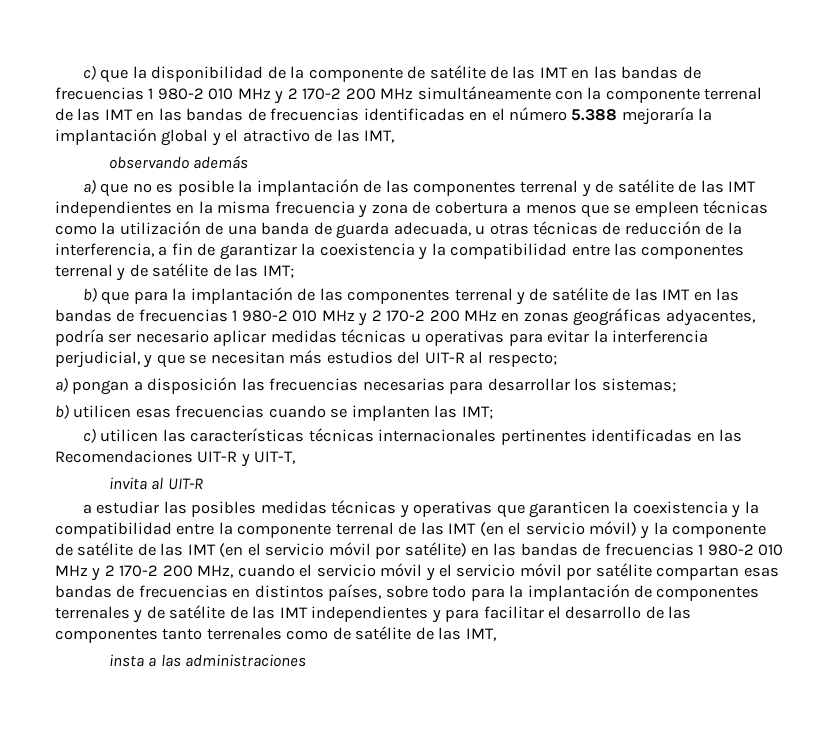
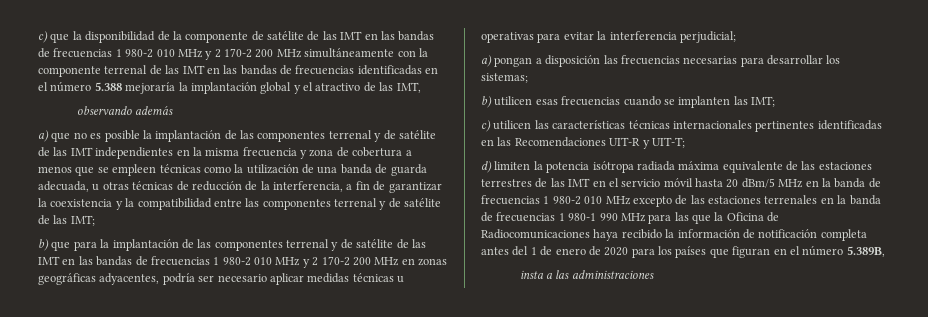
- b) que para la implantación de las componentes terrenal y de satélite de las IMT en las bandas de frecuencias 1 980-2 010 MHz y 2 170-2 200 MHz en zonas geográficas adyacentes, podría ser necesario aplicar medidas técnicas u operativas para evitar la interferencia perjudicial, y que se necesitan más estudios del UIT-R al respecto;
+ b) que para la implantación de las componentes terrenal y de satélite de las IMT en las bandas de frecuencias 1 980-2 010 MHz y 2 170-2 200 MHz en zonas geográficas adyacentes, podría ser necesario aplicar medidas técnicas u operativas para evitar la interferencia perjudicial;
- c) utilicen las características técnicas internacionales pertinentes identificadas en las Recomendaciones UIT-R y UIT-T,
- invita al UIT-R
- a estudiar las posibles medidas técnicas y operativas que garanticen la coexistencia y la compatibilidad entre la componente terrenal de las IMT (en el servicio móvil) y la componente de satélite de las IMT (en el servicio móvil por satélite) en las bandas de frecuencias 1 980-2 010 MHz y 2 170-2 200 MHz, cuando el servicio móvil y el servicio móvil por satélite compartan esas bandas de frecuencias en distintos países, sobre todo para la implantación de componentes terrenales y de satélite de las IMT independientes y para facilitar el desarrollo de las componentes tanto terrenales como de satélite de las IMT,
+ c) utilicen las características técnicas internacionales pertinentes identificadas en las Recomendaciones UIT-R y UIT-T;
+ d) limiten la potencia isótropa radiada máxima equivalente de las estaciones terrestres de las IMT en el servicio móvil hasta 20 dBm/5 MHz en la banda de frecuencias 1 980-2 010 MHz excepto de las estaciones terrenales en la banda de frecuencias 1 980-1 990 MHz para las que la Oficina de Radiocomunicaciones haya recibido la información de notificación completa antes del 1 de enero de 2020 para los países que figuran en el número 5.389B,

